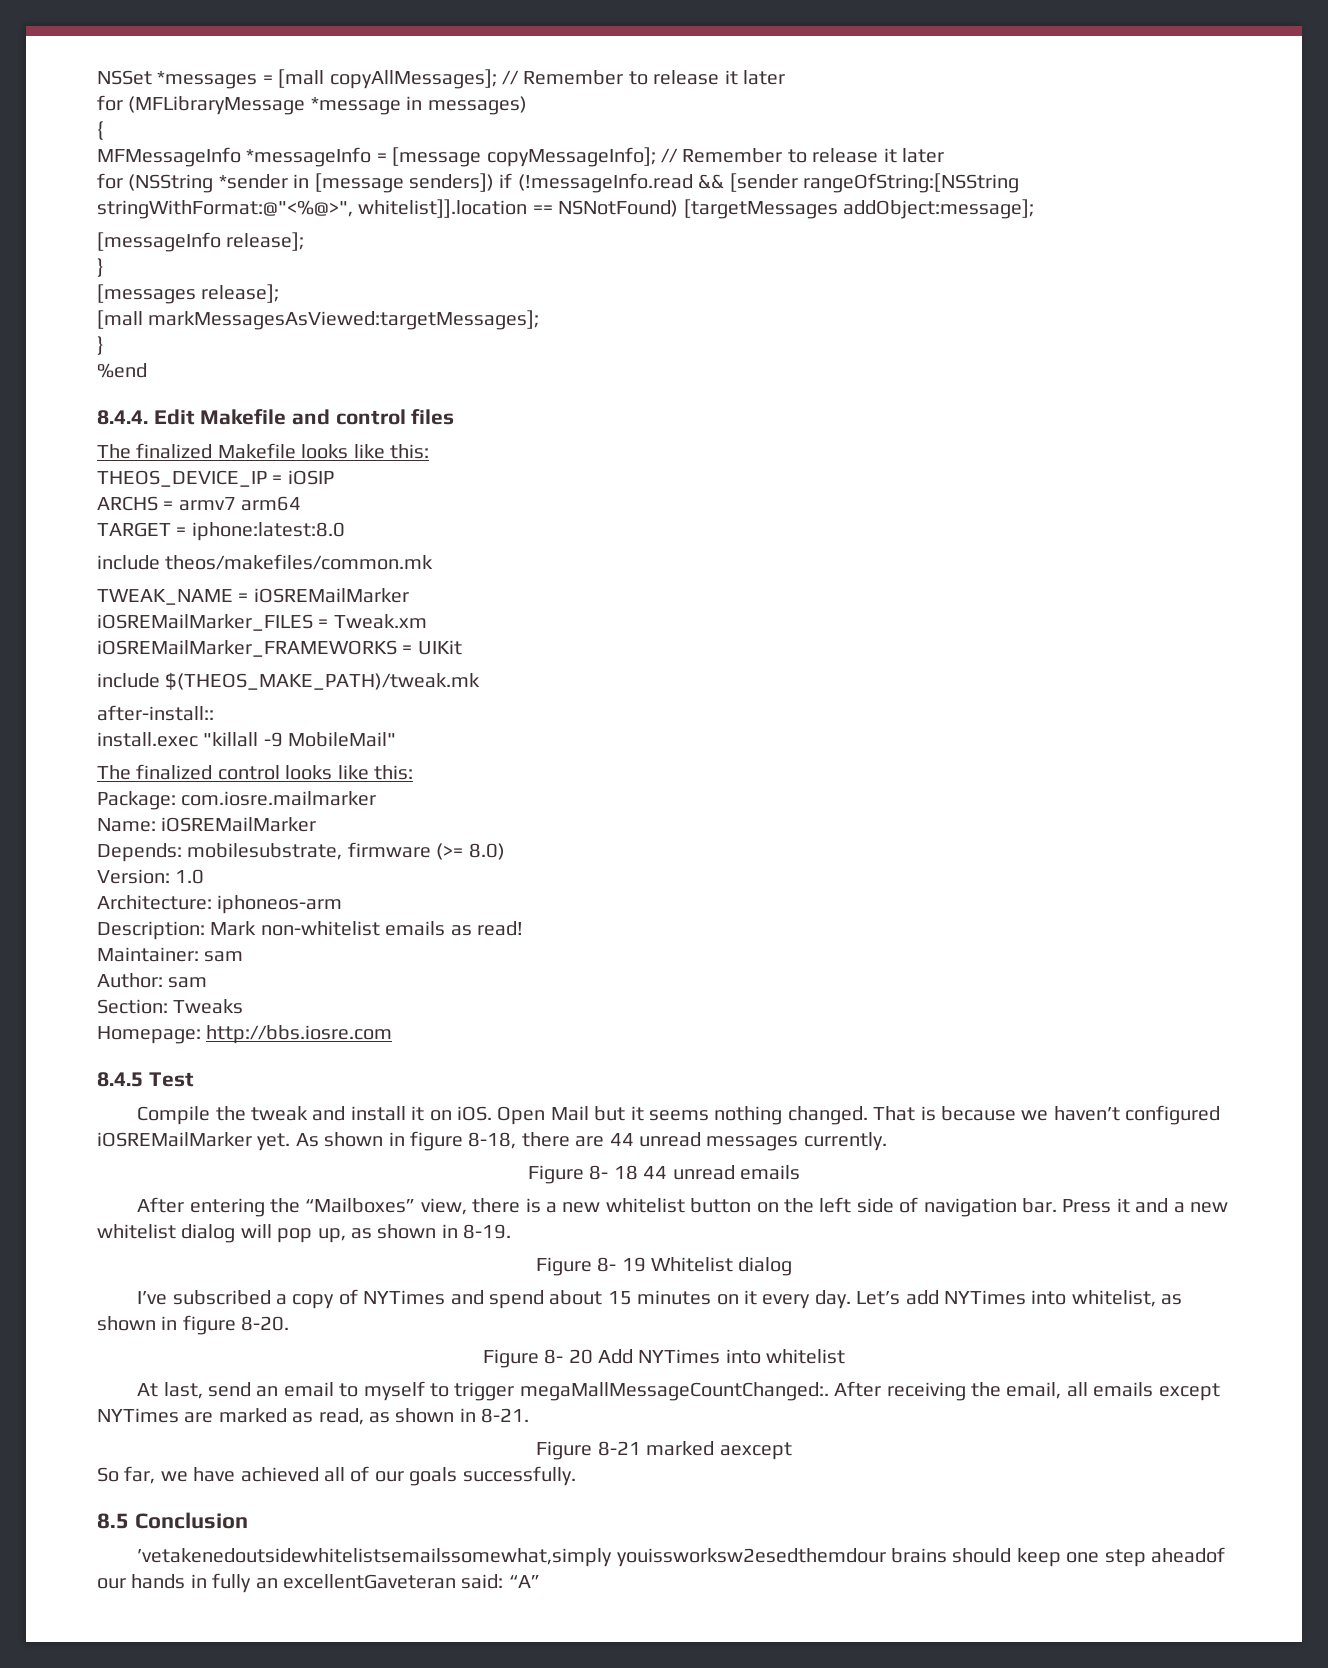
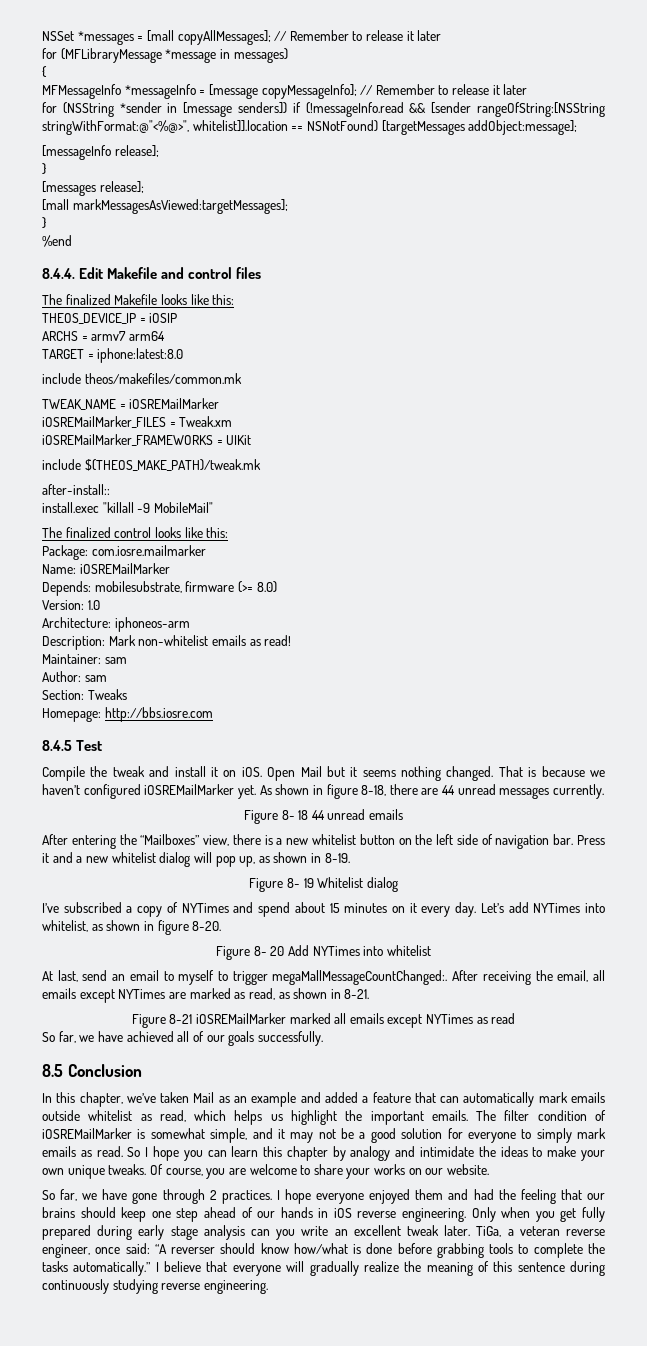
- Figure 8-21 marked aexcept
+ Figure 8-21 iOSREMailMarker marked all emails except NYTimes as read
- ’vetakenedoutsidewhitelistsemailssomewhat,simply youissworksw2esedthemdour brains should keep one step aheadof our hands in fully an excellentGaveteran said: “A”
+ In this chapter, we’ve taken Mail as an example and added a feature that can automatically mark emails outside whitelist as read, which helps us highlight the important emails. The filter condition of iOSREMailMarker is somewhat simple, and it may not be a good solution for everyone to simply mark emails as read. So I hope you can learn this chapter by analogy and intimidate the ideas to make your own unique tweaks. Of course, you are welcome to share your works on our website.
+ So far, we have gone through 2 practices. I hope everyone enjoyed them and had the feeling that our brains should keep one step ahead of our hands in iOS reverse engineering. Only when you get fully prepared during early stage analysis can you write an excellent tweak later. TiGa, a veteran reverse engineer, once said: “A reverser should know how/what is done before grabbing tools to complete the tasks automatically.” I believe that everyone will gradually realize the meaning of this sentence during continuously studying reverse engineering.

